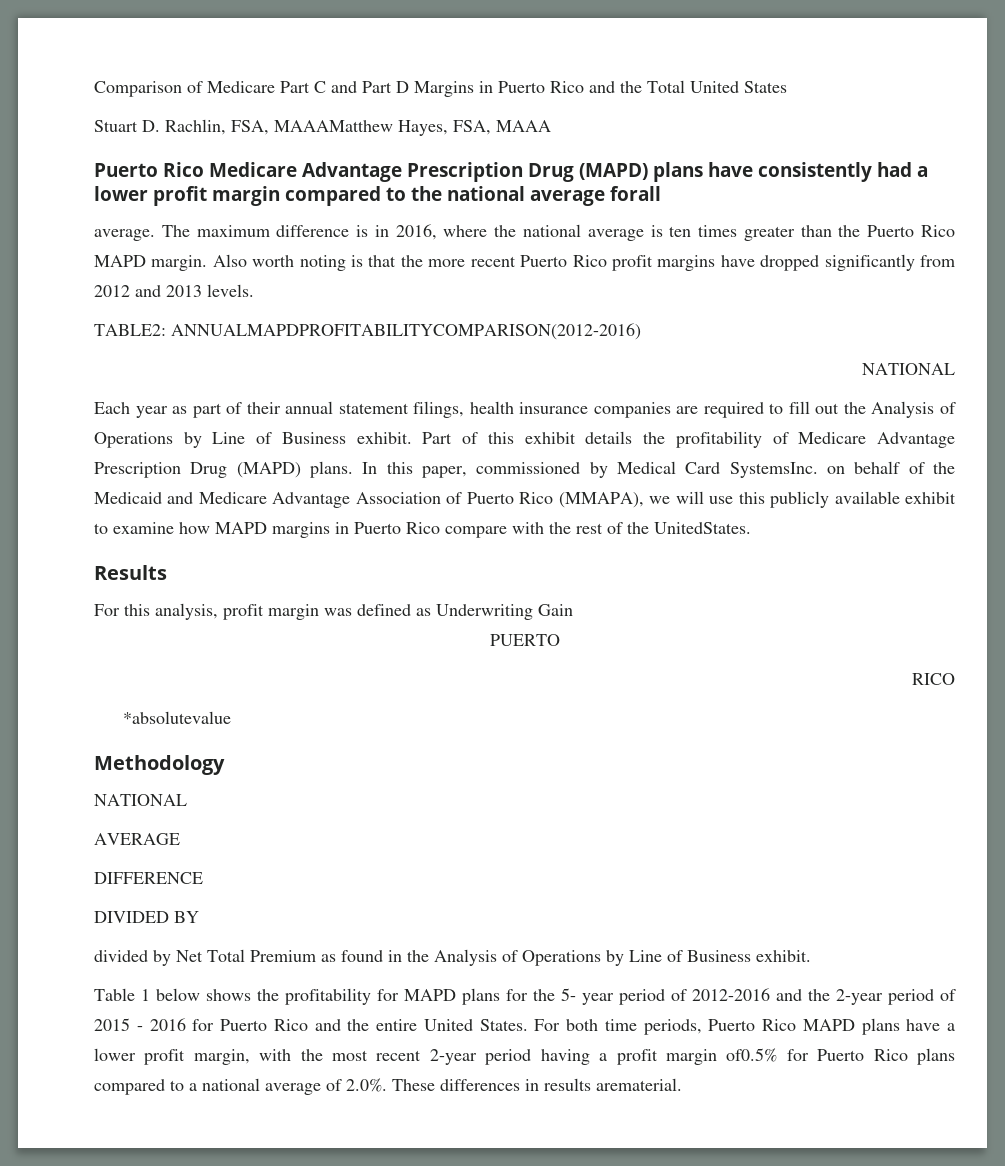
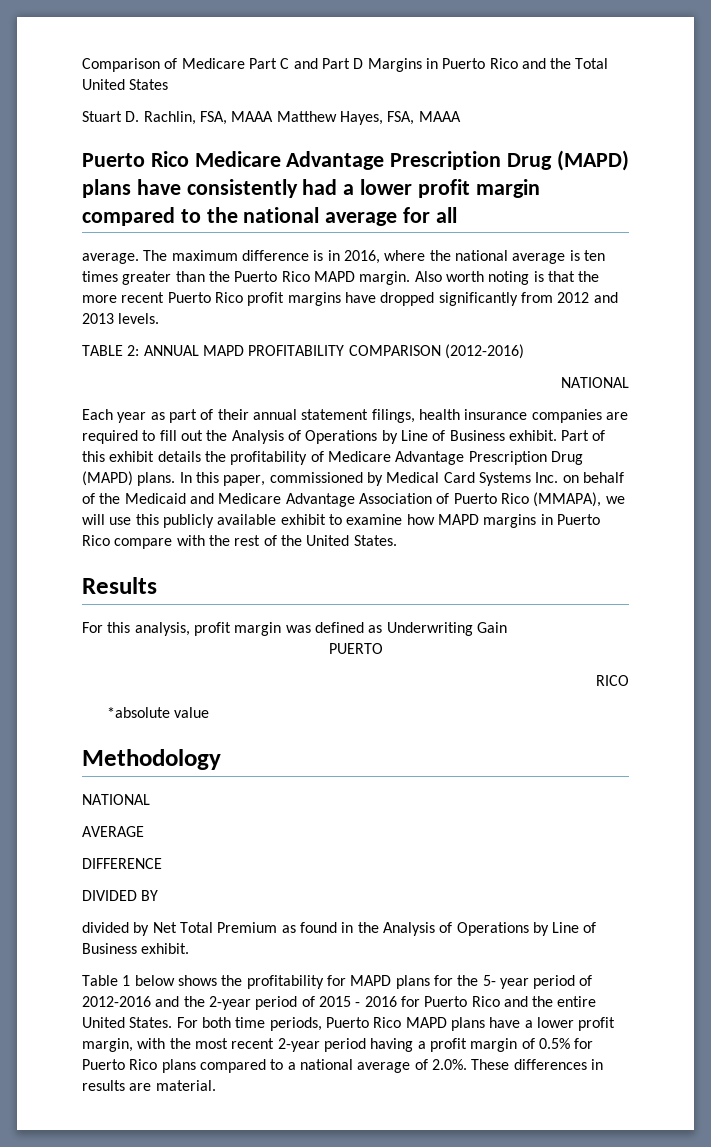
- Stuart D. Rachlin, FSA, MAAAMatthew Hayes, FSA, MAAA
+ Stuart D. Rachlin, FSA, MAAA Matthew Hayes, FSA, MAAA
- Puerto Rico Medicare Advantage Prescription Drug (MAPD) plans have consistently had a lower profit margin compared to the national average forall
+ Puerto Rico Medicare Advantage Prescription Drug (MAPD) plans have consistently had a lower profit margin compared to the national average for all
- TABLE2: ANNUALMAPDPROFITABILITYCOMPARISON(2012-2016)
+ TABLE 2: ANNUAL MAPD PROFITABILITY COMPARISON (2012-2016)
- In this paper, commissioned by Medical Card SystemsInc. on behalf of the Medicaid and Medicare Advantage Association of Puerto Rico (MMAPA), we will use this publicly available exhibit to examine how MAPD margins in Puerto Rico compare with the rest of the UnitedStates.
+ In this paper, commissioned by Medical Card Systems Inc. on behalf of the Medicaid and Medicare Advantage Association of Puerto Rico (MMAPA), we will use this publicly available exhibit to examine how MAPD margins in Puerto Rico compare with the rest of the United States.
- *absolutevalue
+ *absolute value
- For both time periods, Puerto Rico MAPD plans have a lower profit margin, with the most recent 2-year period having a profit margin of0.5% for Puerto Rico plans compared to a national average of 2.0%. These differences in results arematerial.
+ For both time periods, Puerto Rico MAPD plans have a lower profit margin, with the most recent 2-year period having a profit margin of 0.5% for Puerto Rico plans compared to a national average of 2.0%. These differences in results are material.

